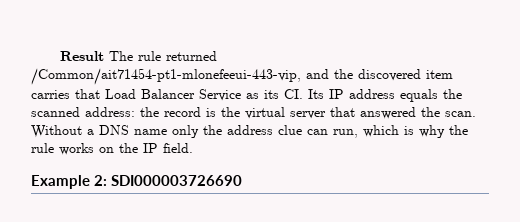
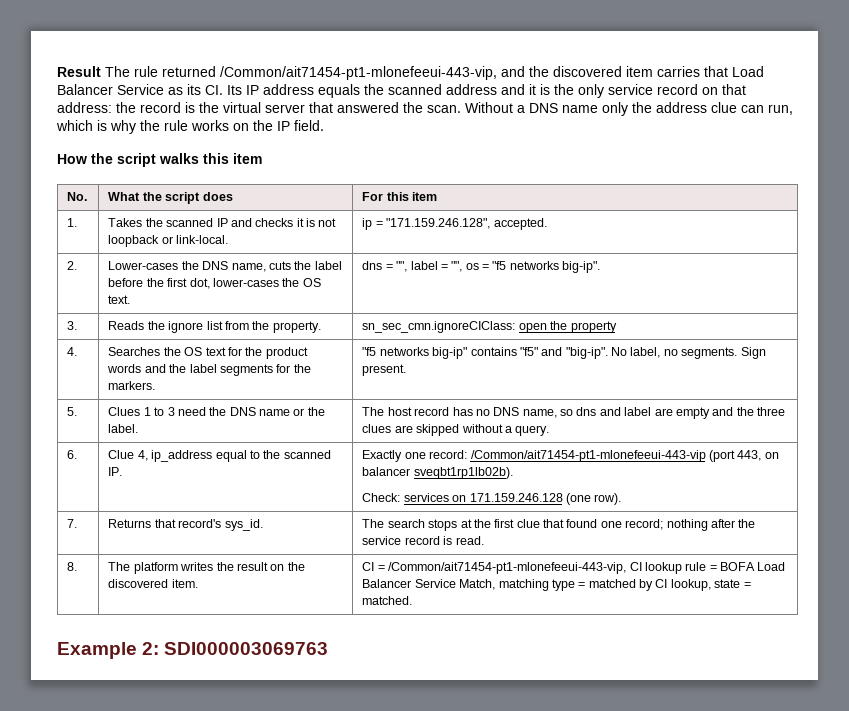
- Result The rule returned /Common/ait71454-pt1-mlonefeeui-443-vip, and the discovered item carries that Load Balancer Service as its CI. Its IP address equals the scanned address: the record is the virtual server that answered the scan.
+ Result The rule returned /Common/ait71454-pt1-mlonefeeui-443-vip, and the discovered item carries that Load Balancer Service as its CI. Its IP address equals the scanned address and it is the only service record on that address: the record is the virtual server that answered the scan.
+ How the script walks this item
+ No. | What the script does | For this item
+ 1. | Takes the scanned IP and checks it is not loopback or link-local. | ip = "171.159.246.128", accepted.
+ 2. | Lower-cases the DNS name, cuts the label before the first dot, lower-cases the OS text. | dns = "", label = "", os = "f5 networks big-ip".
+ 3. | Reads the ignore list from the property. | sn_sec_cmn.ignoreCIClass: open the property
+ 4. | Searches the OS text for the product words and the label segments for the markers. | "f5 networks big-ip" contains "f5" and "big-ip". No label, no segments. Sign present.
+ 5. | Clues 1 to 3 need the DNS name or the label. | The host record has no DNS name, so dns and label are empty and the three clues are skipped without a query.
+ 6. | Clue 4, ip_address equal to the scanned IP. | Exactly one record: /Common/ait71454-pt1-mlonefeeui-443-vip (port 443, on balancer sveqbt1rp1lb02b).
+ Check: services on 171.159.246.128 (one row).
+ 7. | Returns that record's sys_id. | The search stops at the first clue that found one record; nothing after the service record is read.
+ 8. | The platform writes the result on the discovered item. | CI = /Common/ait71454-pt1-mlonefeeui-443-vip, CI lookup rule = BOFA Load Balancer Service Match, matching type = matched by CI lookup, state = matched.
- Example 2: SDI000003726690
+ Example 2: SDI000003069763

